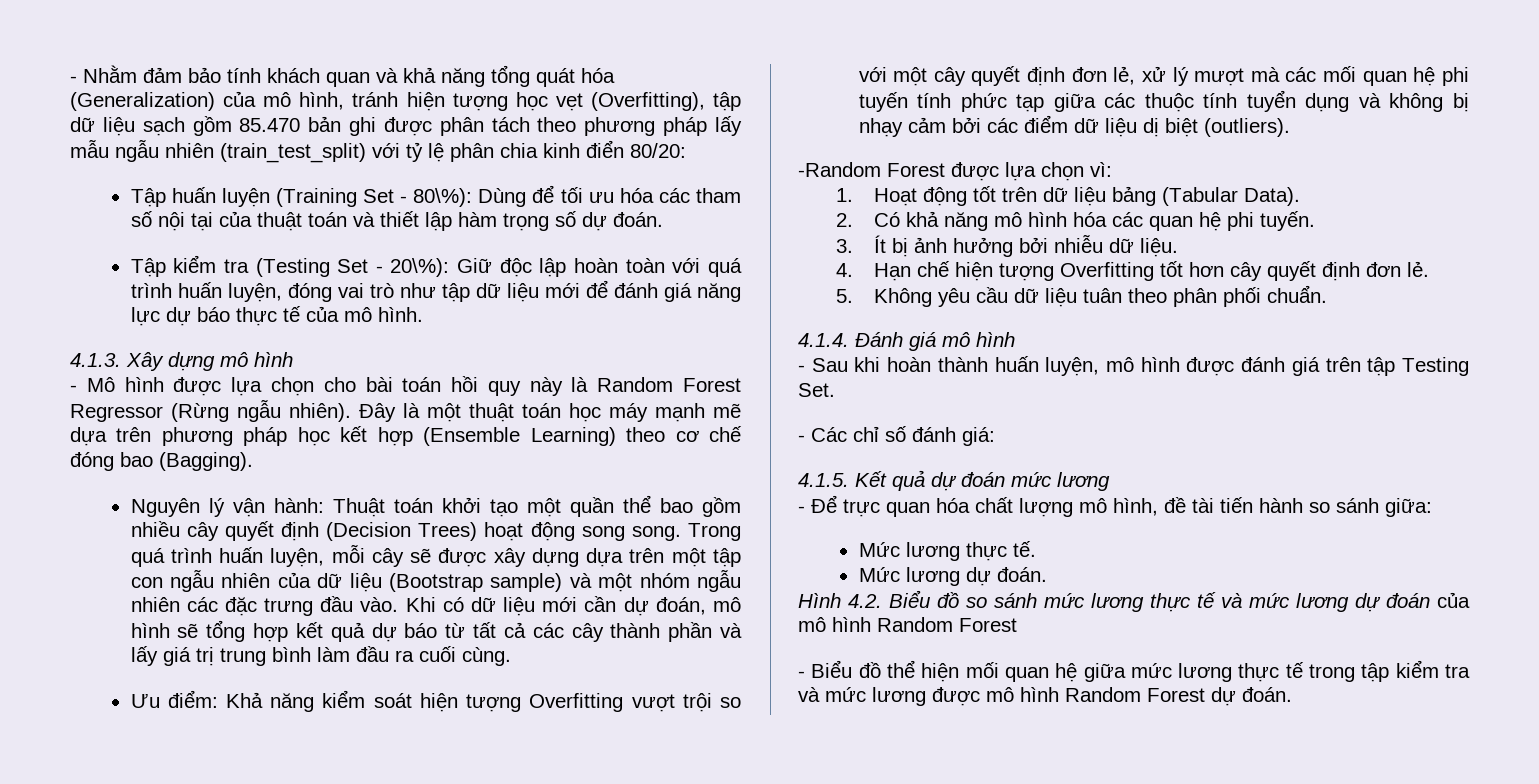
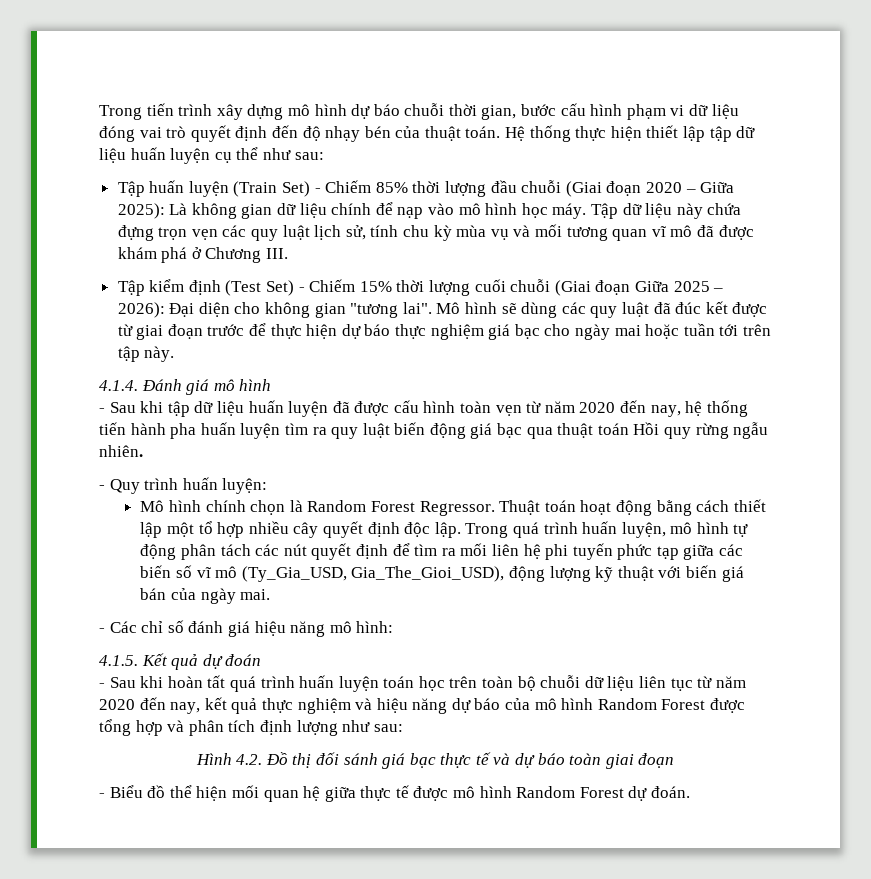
- - Nhằm đảm bảo tính khách quan và khả năng tổng quát hóa (Generalization) của mô hình, tránh hiện tượng học vẹt (Overfitting), tập dữ liệu sạch gồm 85.470 bản ghi được phân tách theo phương pháp lấy mẫu ngẫu nhiên (train_test_split) với tỷ lệ phân chia kinh điển 80/20:
- Tập huấn luyện (Training Set - 80\%): Dùng để tối ưu hóa các tham số nội tại của thuật toán và thiết lập hàm trọng số dự đoán.
- Tập kiểm tra (Testing Set - 20\%): Giữ độc lập hoàn toàn với quá trình huấn luyện, đóng vai trò như tập dữ liệu mới để đánh giá năng lực dự báo thực tế của mô hình.
- 4.1.3. Xây dựng mô hình
- - Mô hình được lựa chọn cho bài toán hồi quy này là Random Forest Regressor (Rừng ngẫu nhiên). Đây là một thuật toán học máy mạnh mẽ dựa trên phương pháp học kết hợp (Ensemble Learning) theo cơ chế đóng bao (Bagging).
- Nguyên lý vận hành: Thuật toán khởi tạo một quần thể bao gồm nhiều cây quyết định (Decision Trees) hoạt động song song. Trong quá trình huấn luyện, mỗi cây sẽ được xây dựng dựa trên một tập con ngẫu nhiên của dữ liệu (Bootstrap sample) và một nhóm ngẫu nhiên các đặc trưng đầu vào. Khi có dữ liệu mới cần dự đoán, mô hình sẽ tổng hợp kết quả dự báo từ tất cả các cây thành phần và lấy giá trị trung bình làm đầu ra cuối cùng.
- Ưu điểm: Khả năng kiểm soát hiện tượng Overfitting vượt trội so với một cây quyết định đơn lẻ, xử lý mượt mà các mối quan hệ phi tuyến tính phức tạp giữa các thuộc tính tuyển dụng và không bị nhạy cảm bởi các điểm dữ liệu dị biệt (outliers).
- -Random Forest được lựa chọn vì:
- 1. Hoạt động tốt trên dữ liệu bảng (Tabular Data).
- 2. Có khả năng mô hình hóa các quan hệ phi tuyến.
- 3. Ít bị ảnh hưởng bởi nhiễu dữ liệu.
- 4. Hạn chế hiện tượng Overfitting tốt hơn cây quyết định đơn lẻ.
- 5. Không yêu cầu dữ liệu tuân theo phân phối chuẩn.
+ Trong tiến trình xây dựng mô hình dự báo chuỗi thời gian, bước cấu hình phạm vi dữ liệu đóng vai trò quyết định đến độ nhạy bén của thuật toán. Hệ thống thực hiện thiết lập tập dữ liệu huấn luyện cụ thể như sau:
+ Tập huấn luyện (Train Set) - Chiếm 85% thời lượng đầu chuỗi (Giai đoạn 2020 – Giữa 2025): Là không gian dữ liệu chính để nạp vào mô hình học máy. Tập dữ liệu này chứa đựng trọn vẹn các quy luật lịch sử, tính chu kỳ mùa vụ và mối tương quan vĩ mô đã được khám phá ở Chương III.
+ Tập kiểm định (Test Set) - Chiếm 15% thời lượng cuối chuỗi (Giai đoạn Giữa 2025 – 2026): Đại diện cho không gian "tương lai". Mô hình sẽ dùng các quy luật đã đúc kết được từ giai đoạn trước để thực hiện dự báo thực nghiệm giá bạc cho ngày mai hoặc tuần tới trên tập này.
- - Sau khi hoàn thành huấn luyện, mô hình được đánh giá trên tập Testing Set.
+ - Sau khi tập dữ liệu huấn luyện đã được cấu hình toàn vẹn từ năm 2020 đến nay, hệ thống tiến hành pha huấn luyện tìm ra quy luật biến động giá bạc qua thuật toán Hồi quy rừng ngẫu nhiên.
+ - Quy trình huấn luyện:
+ Mô hình chính chọn là Random Forest Regressor. Thuật toán hoạt động bằng cách thiết lập một tổ hợp nhiều cây quyết định độc lập. Trong quá trình huấn luyện, mô hình tự động phân tách các nút quyết định để tìm ra mối liên hệ phi tuyến phức tạp giữa các biến số vĩ mô (Ty_Gia_USD, Gia_The_Gioi_USD), động lượng kỹ thuật với biến giá bán của ngày mai.
- - Các chỉ số đánh giá:
+ - Các chỉ số đánh giá hiệu năng mô hình:
- 4.1.5. Kết quả dự đoán mức lương
- - Để trực quan hóa chất lượng mô hình, đề tài tiến hành so sánh giữa:
- Mức lương thực tế.
- Mức lương dự đoán.
- Hình 4.2. Biểu đồ so sánh mức lương thực tế và mức lương dự đoán của mô hình Random Forest
+ 4.1.5. Kết quả dự đoán
+ - Sau khi hoàn tất quá trình huấn luyện toán học trên toàn bộ chuỗi dữ liệu liên tục từ năm 2020 đến nay, kết quả thực nghiệm và hiệu năng dự báo của mô hình Random Forest được tổng hợp và phân tích định lượng như sau:
+ Hình 4.2. Đồ thị đối sánh giá bạc thực tế và dự báo toàn giai đoạn
- - Biểu đồ thể hiện mối quan hệ giữa mức lương thực tế trong tập kiểm tra và mức lương được mô hình Random Forest dự đoán.
+ - Biểu đồ thể hiện mối quan hệ giữa thực tế được mô hình Random Forest dự đoán.

